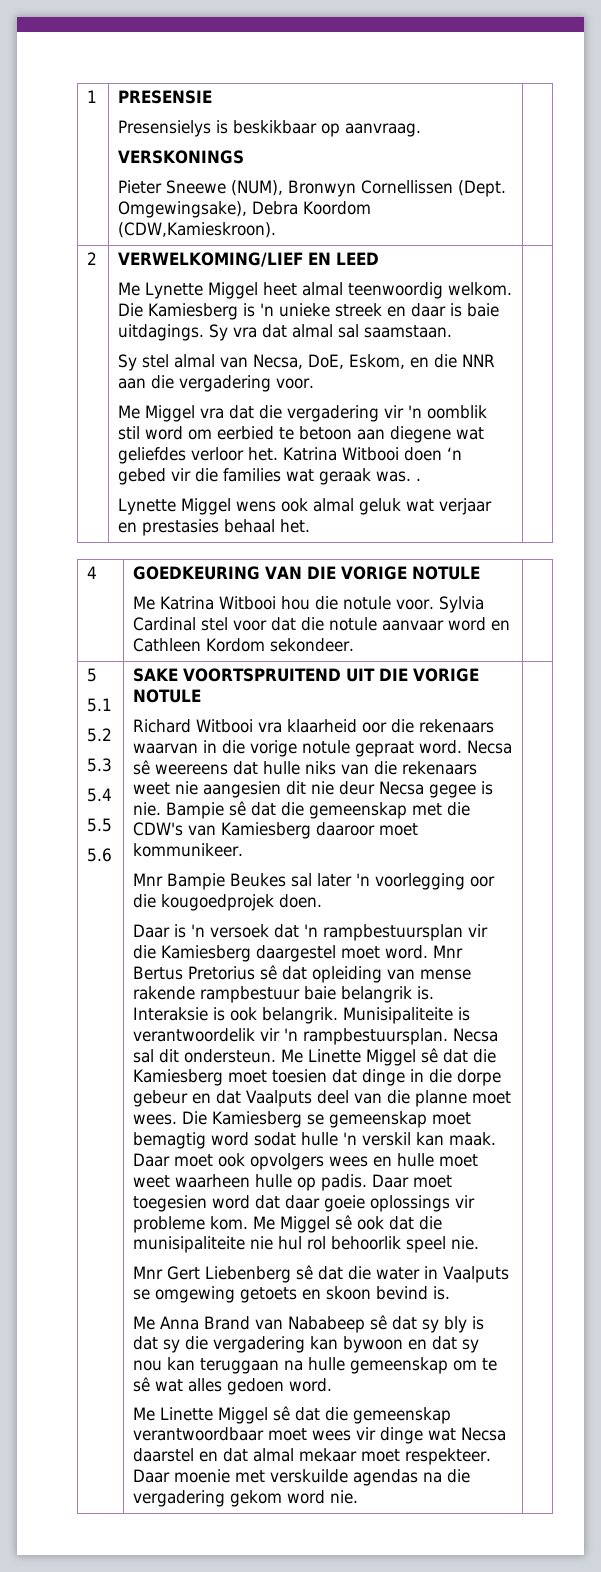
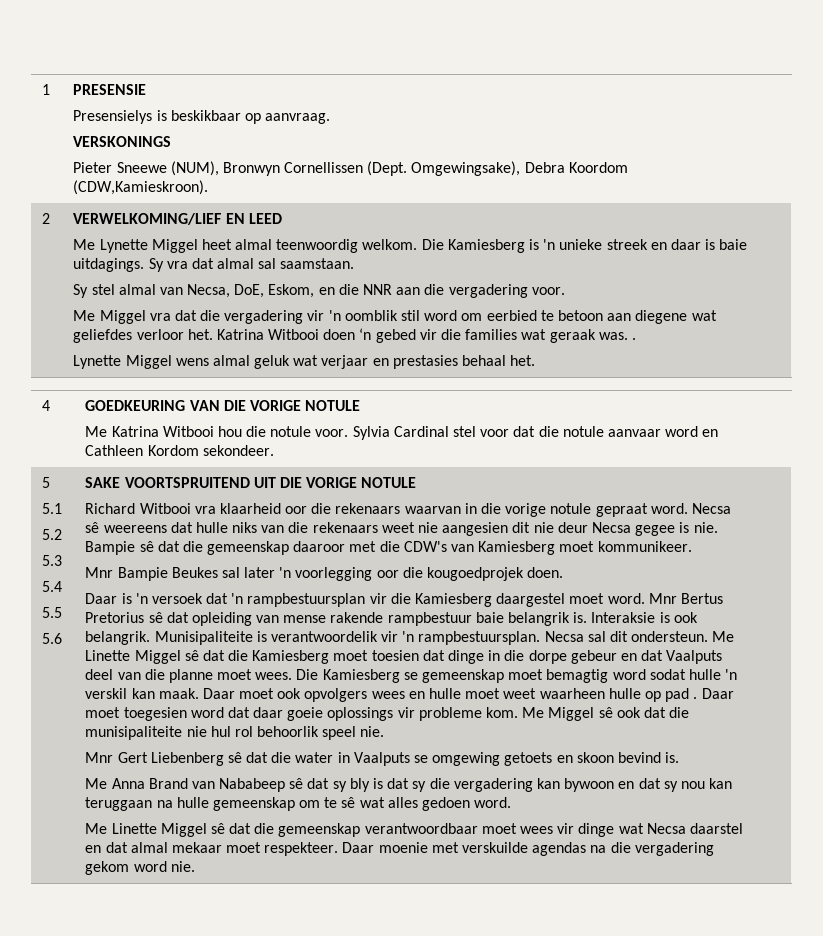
- Lynette Miggel wens ook almal geluk wat verjaar en prestasies behaal het.
+ Lynette Miggel wens almal geluk wat verjaar en prestasies behaal het.
- Bampie sê dat die gemeenskap met die CDW's van Kamiesberg daaroor moet kommunikeer.
+ Bampie sê dat die gemeenskap daaroor met die CDW's van Kamiesberg moet kommunikeer.
- Daar moet ook opvolgers wees en hulle moet weet waarheen hulle op padis.
+ Daar moet ook opvolgers wees en hulle moet weet waarheen hulle op pad .

